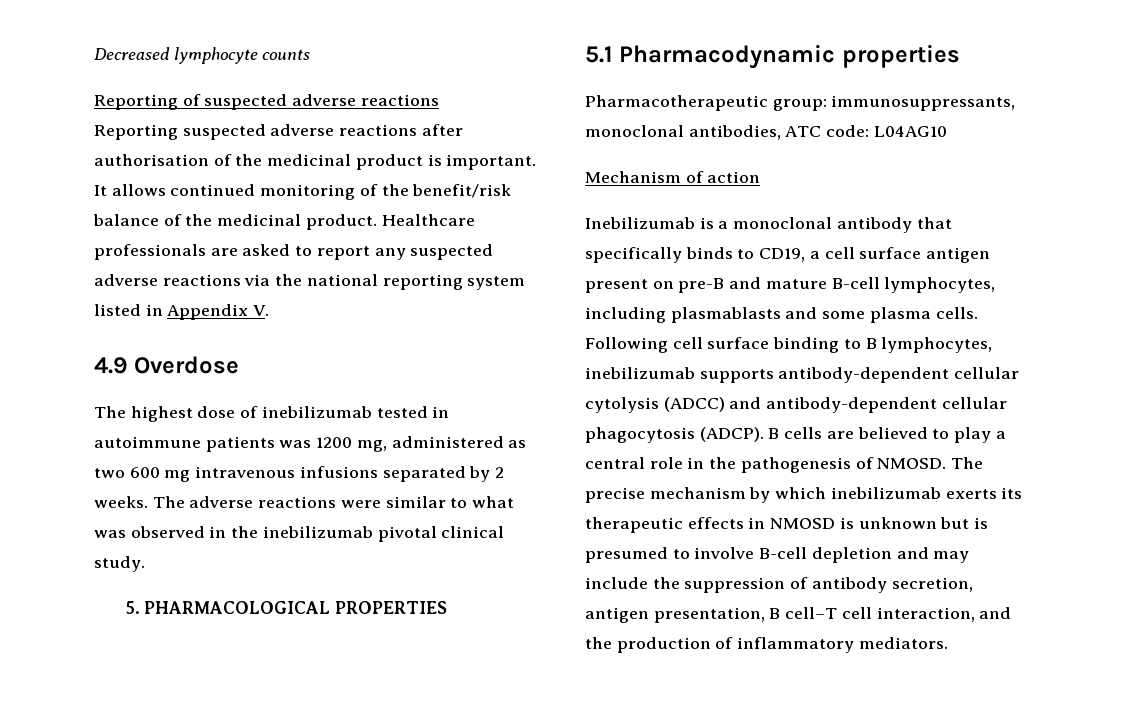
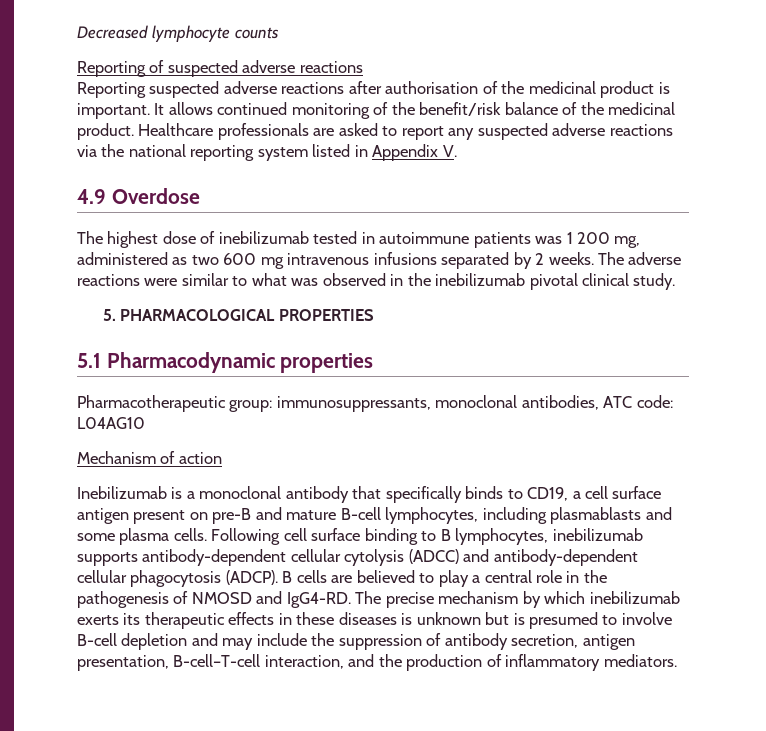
- The highest dose of inebilizumab tested in autoimmune patients was 1200 mg, administered as two 600 mg intravenous infusions separated by 2 weeks.
+ The highest dose of inebilizumab tested in autoimmune patients was 1 200 mg, administered as two 600 mg intravenous infusions separated by 2 weeks.
- B cells are believed to play a central role in the pathogenesis of NMOSD.
+ B cells are believed to play a central role in the pathogenesis of NMOSD and IgG4-RD.
- The precise mechanism by which inebilizumab exerts its therapeutic effects in NMOSD is unknown but is presumed to involve B-cell depletion and may include the suppression of antibody secretion, antigen presentation, B cell–T cell interaction, and the production of inflammatory mediators.
+ The precise mechanism by which inebilizumab exerts its therapeutic effects in these diseases is unknown but is presumed to involve B-cell depletion and may include the suppression of antibody secretion, antigen presentation, B-cell–T-cell interaction, and the production of inflammatory mediators.

